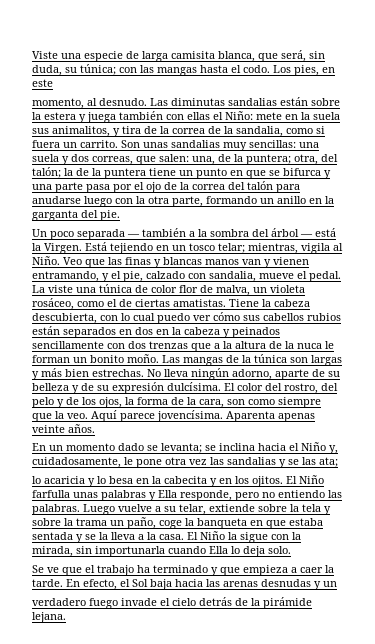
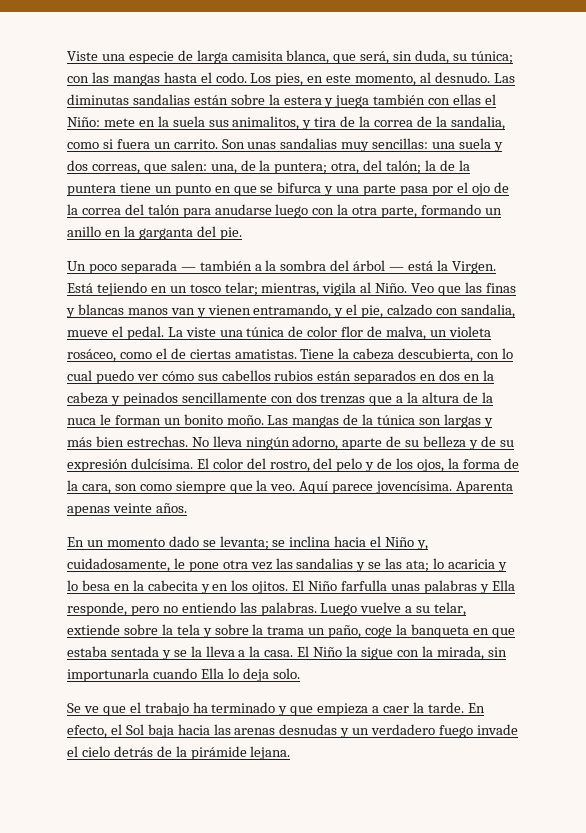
- Los pies, en este
- momento, al desnudo.
+ Los pies, en este momento, al desnudo.
- En un momento dado se levanta; se inclina hacia el Niño y, cuidadosamente, le pone otra vez las sandalias y se las ata;
- lo acaricia y lo besa en la cabecita y en los ojitos.
+ En un momento dado se levanta; se inclina hacia el Niño y, cuidadosamente, le pone otra vez las sandalias y se las ata; lo acaricia y lo besa en la cabecita y en los ojitos.
- En efecto, el Sol baja hacia las arenas desnudas y un
- verdadero fuego invade el cielo detrás de la pirámide lejana.
+ En efecto, el Sol baja hacia las arenas desnudas y un verdadero fuego invade el cielo detrás de la pirámide lejana.

